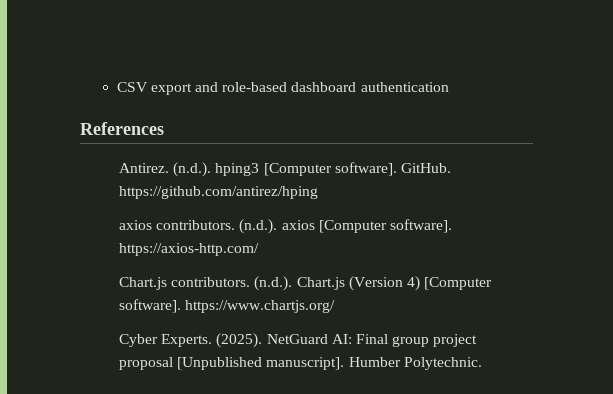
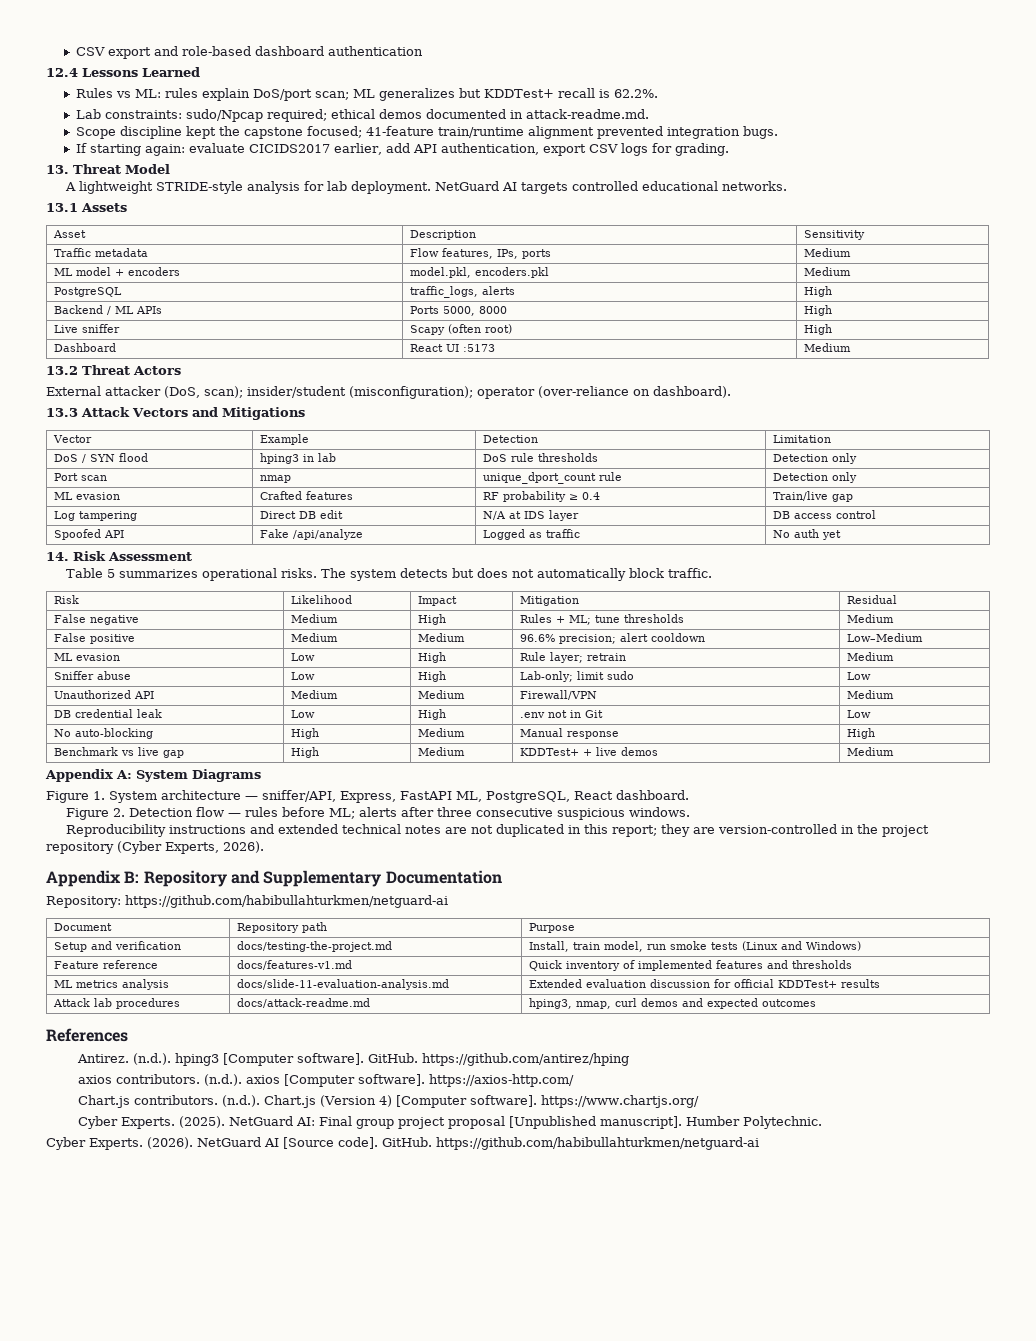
+ 12.4 Lessons Learned
+ Rules vs ML: rules explain DoS/port scan; ML generalizes but KDDTest+ recall is 62.2%.
+ Lab constraints: sudo/Npcap required; ethical demos documented in attack-readme.md.
+ Scope discipline kept the capstone focused; 41-feature train/runtime alignment prevented integration bugs.
+ If starting again: evaluate CICIDS2017 earlier, add API authentication, export CSV logs for grading.
+ 13. Threat Model
+ A lightweight STRIDE-style analysis for lab deployment. NetGuard AI targets controlled educational networks.
+ 13.1 Assets
+ Asset | Description | Sensitivity
+ Traffic metadata | Flow features, IPs, ports | Medium
+ ML model + encoders | model.pkl, encoders.pkl | Medium
+ PostgreSQL | traffic_logs, alerts | High
+ Backend / ML APIs | Ports 5000, 8000 | High
+ Live sniffer | Scapy (often root) | High
+ Dashboard | React UI :5173 | Medium
+ 13.2 Threat Actors
+ External attacker (DoS, scan); insider/student (misconfiguration); operator (over-reliance on dashboard).
+ 13.3 Attack Vectors and Mitigations
+ Vector | Example | Detection | Limitation
+ DoS / SYN flood | hping3 in lab | DoS rule thresholds | Detection only
+ Port scan | nmap | unique_dport_count rule | Detection only
+ ML evasion | Crafted features | RF probability ≥ 0.4 | Train/live gap
+ Log tampering | Direct DB edit | N/A at IDS layer | DB access control
+ Spoofed API | Fake /api/analyze | Logged as traffic | No auth yet
+ 14. Risk Assessment
+ Table 5 summarizes operational risks. The system detects but does not automatically block traffic.
+ Risk | Likelihood | Impact | Mitigation | Residual
+ False negative | Medium | High | Rules + ML; tune thresholds | Medium
+ False positive | Medium | Medium | 96.6% precision; alert cooldown | Low–Medium
+ ML evasion | Low | High | Rule layer; retrain | Medium
+ Sniffer abuse | Low | High | Lab-only; limit sudo | Low
+ Unauthorized API | Medium | Medium | Firewall/VPN | Medium
+ DB credential leak | Low | High | .env not in Git | Low
+ No auto-blocking | High | Medium | Manual response | High
+ Benchmark vs live gap | High | Medium | KDDTest+ + live demos | Medium
+ Appendix A: System Diagrams
+ Figure 1. System architecture — sniffer/API, Express, FastAPI ML, PostgreSQL, React dashboard.
+ Figure 2. Detection flow — rules before ML; alerts after three consecutive suspicious windows.
+ Reproducibility instructions and extended technical notes are not duplicated in this report; they are version-controlled in the project repository (Cyber Experts, 2026).
+ Appendix B: Repository and Supplementary Documentation
+ Repository: https://github.com/habibullahturkmen/netguard-ai
+ Document | Repository path | Purpose
+ Setup and verification | docs/testing-the-project.md | Install, train model, run smoke tests (Linux and Windows)
+ Feature reference | docs/features-v1.md | Quick inventory of implemented features and thresholds
+ ML metrics analysis | docs/slide-11-evaluation-analysis.md | Extended evaluation discussion for official KDDTest+ results
+ Attack lab procedures | docs/attack-readme.md | hping3, nmap, curl demos and expected outcomes
+ Cyber Experts. (2026). NetGuard AI [Source code]. GitHub. https://github.com/habibullahturkmen/netguard-ai

